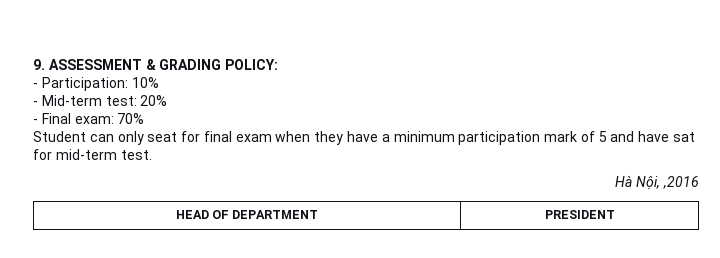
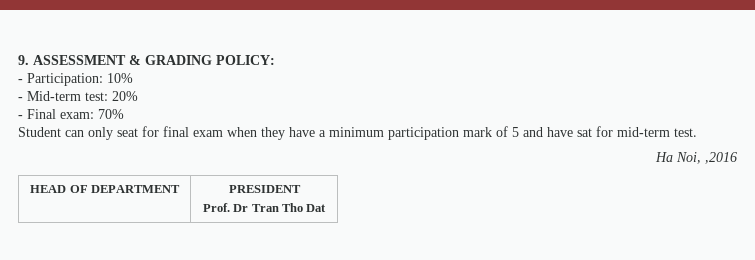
- Hà Nội, ,2016
+ Ha Noi, ,2016
  HEAD OF DEPARTMENT | PRESIDENT
+ Prof. Dr Tran Tho Dat

